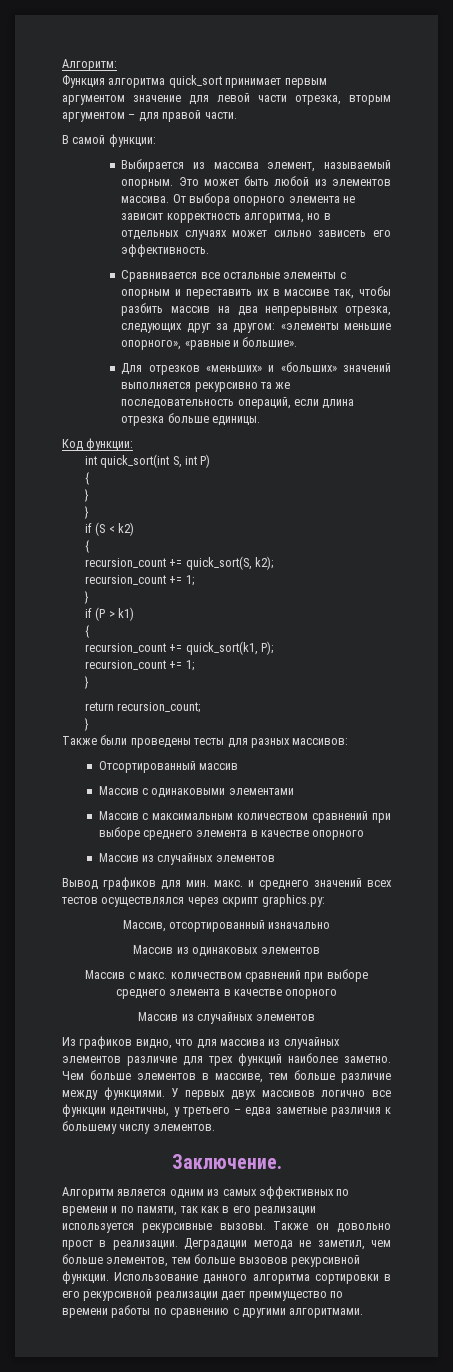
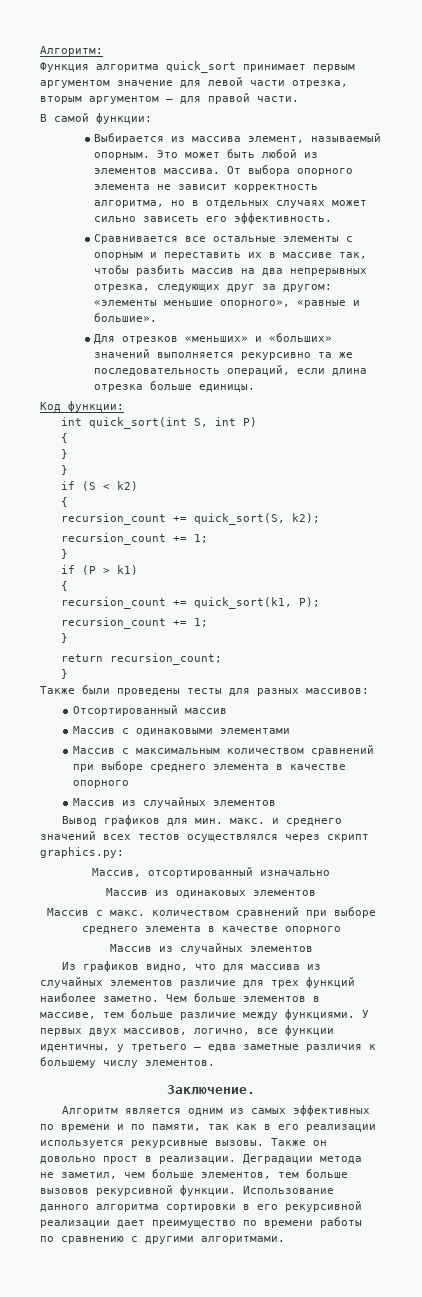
- У первых двух массивов логично все функции идентичны, у третьего – едва заметные различия к большему числу элементов.
+ У первых двух массивов, логично, все функции идентичны, у третьего – едва заметные различия к большему числу элементов.

